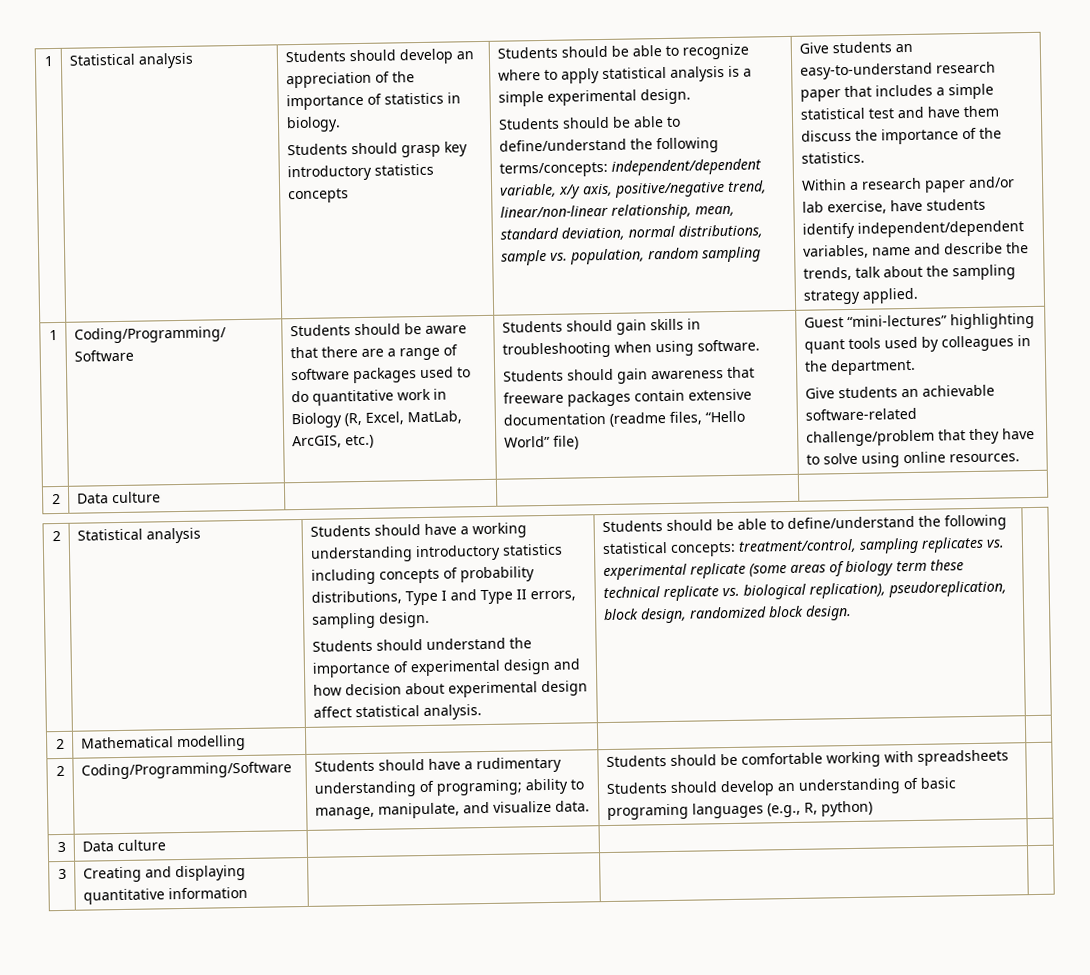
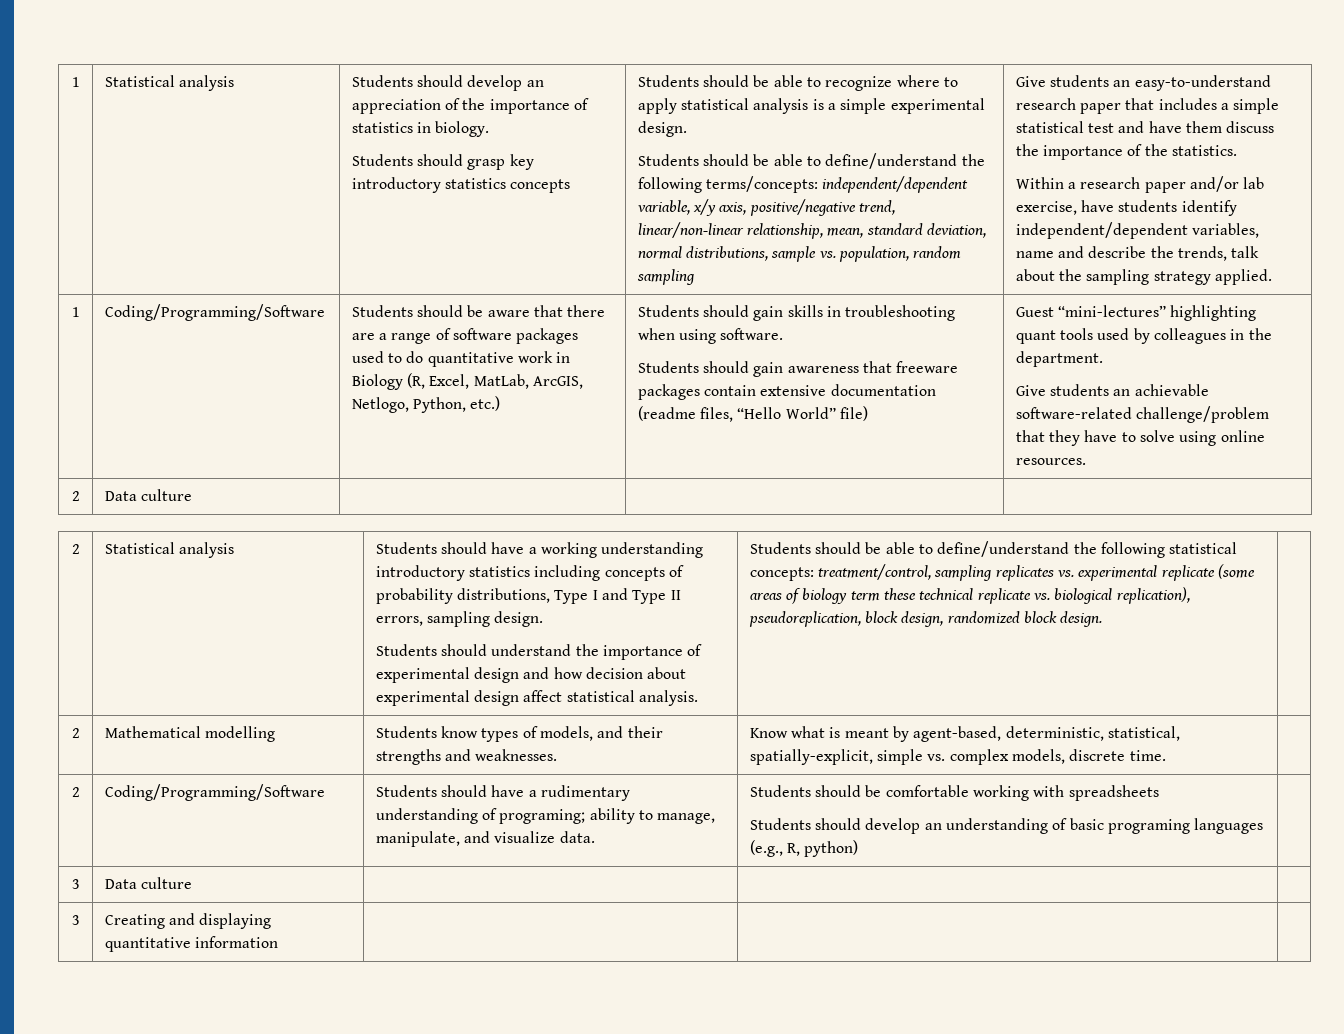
- Students should be aware that there are a range of software packages used to do quantitative work in Biology (R, Excel, MatLab, ArcGIS, etc.)
+ Students should be aware that there are a range of software packages used to do quantitative work in Biology (R, Excel, MatLab, ArcGIS, Netlogo, Python, etc.)
- 2 | Mathematical modelling | | |
+ 2 | Mathematical modelling | Students know types of models, and their strengths and weaknesses. | Know what is meant by agent-based, deterministic, statistical, spatially-explicit, simple vs. complex models, discrete time. |

